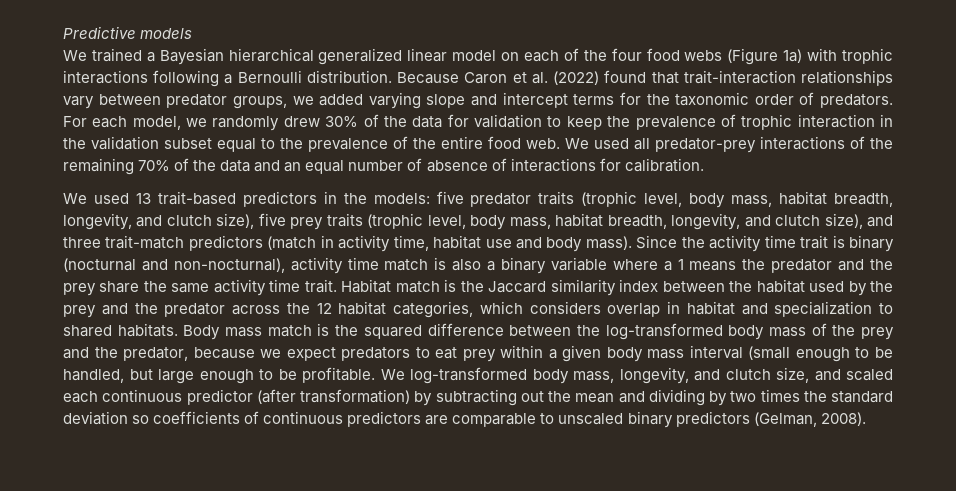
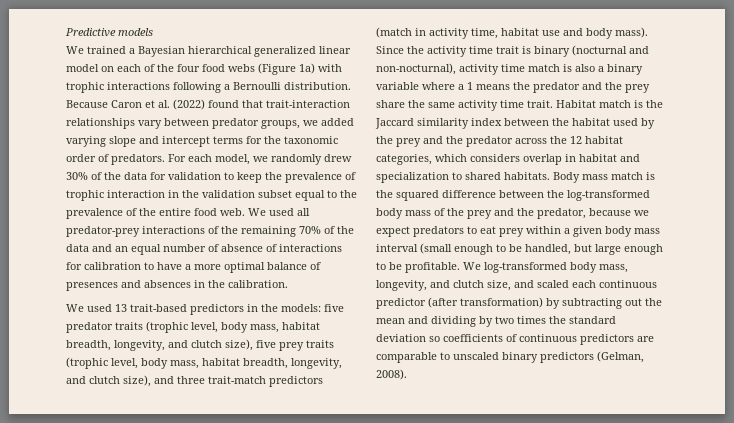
- We used all predator-prey interactions of the remaining 70% of the data and an equal number of absence of interactions for calibration.
+ We used all predator-prey interactions of the remaining 70% of the data and an equal number of absence of interactions for calibration to have a more optimal balance of presences and absences in the calibration.

